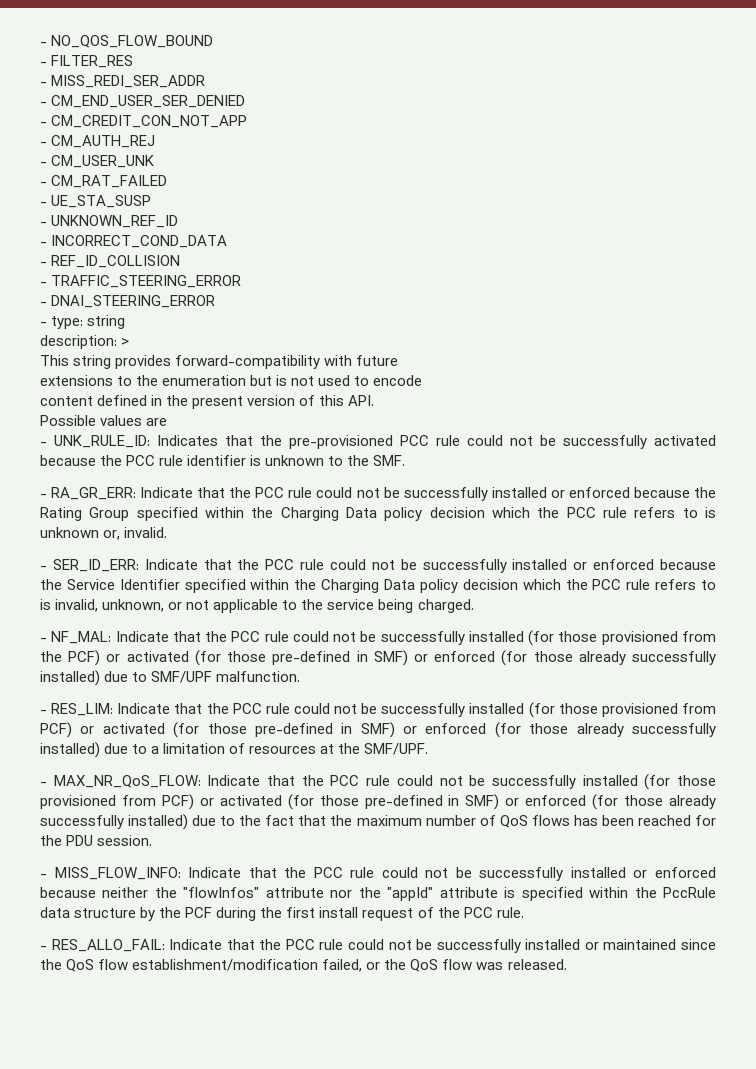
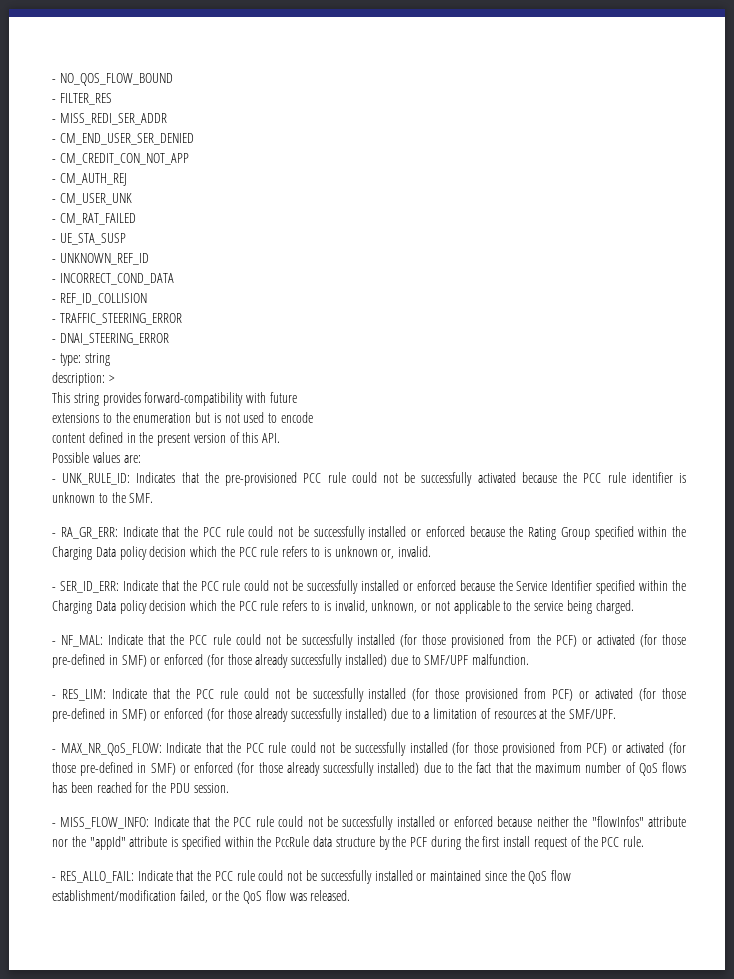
- Possible values are
+ Possible values are:

